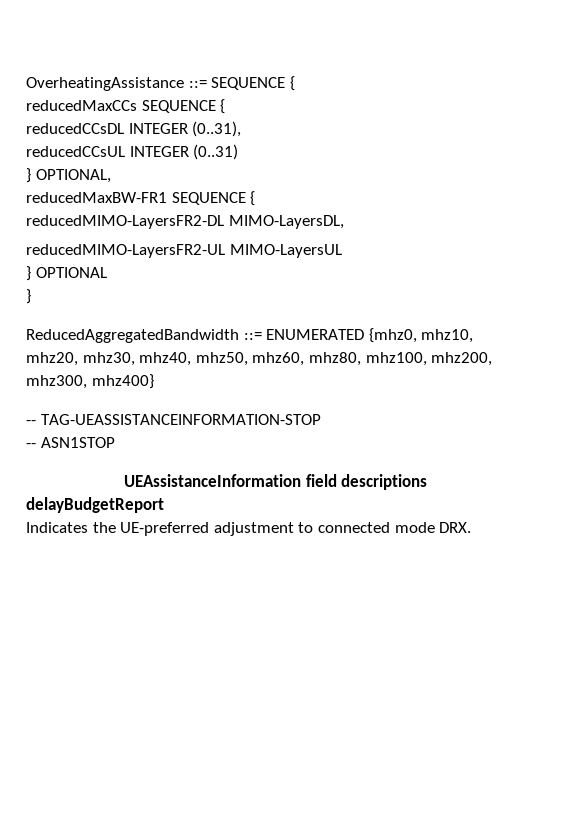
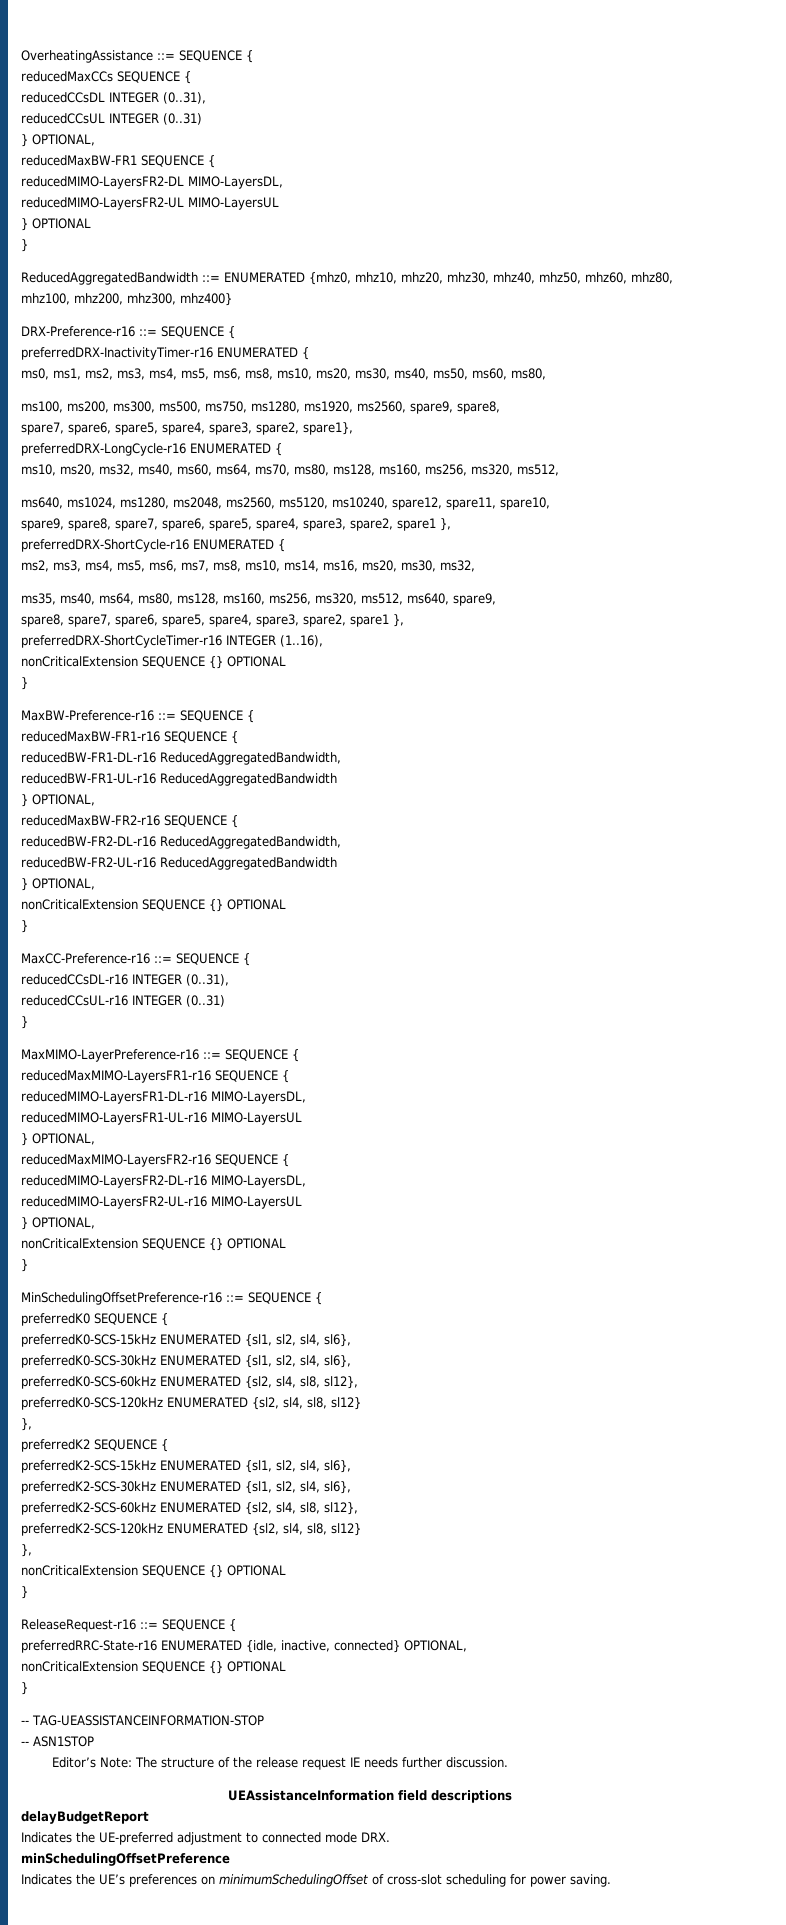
+ DRX-Preference-r16 ::= SEQUENCE {
+ preferredDRX-InactivityTimer-r16 ENUMERATED {
+ ms0, ms1, ms2, ms3, ms4, ms5, ms6, ms8, ms10, ms20, ms30, ms40, ms50, ms60, ms80,
+ ms100, ms200, ms300, ms500, ms750, ms1280, ms1920, ms2560, spare9, spare8,
+ spare7, spare6, spare5, spare4, spare3, spare2, spare1},
+ preferredDRX-LongCycle-r16 ENUMERATED {
+ ms10, ms20, ms32, ms40, ms60, ms64, ms70, ms80, ms128, ms160, ms256, ms320, ms512,
+ ms640, ms1024, ms1280, ms2048, ms2560, ms5120, ms10240, spare12, spare11, spare10,
+ spare9, spare8, spare7, spare6, spare5, spare4, spare3, spare2, spare1 },
+ preferredDRX-ShortCycle-r16 ENUMERATED {
+ ms2, ms3, ms4, ms5, ms6, ms7, ms8, ms10, ms14, ms16, ms20, ms30, ms32,
+ ms35, ms40, ms64, ms80, ms128, ms160, ms256, ms320, ms512, ms640, spare9,
+ spare8, spare7, spare6, spare5, spare4, spare3, spare2, spare1 },
+ preferredDRX-ShortCycleTimer-r16 INTEGER (1..16),
+ nonCriticalExtension SEQUENCE {} OPTIONAL
+ }
+ MaxBW-Preference-r16 ::= SEQUENCE {
+ reducedMaxBW-FR1-r16 SEQUENCE {
+ reducedBW-FR1-DL-r16 ReducedAggregatedBandwidth,
+ reducedBW-FR1-UL-r16 ReducedAggregatedBandwidth
+ } OPTIONAL,
+ reducedMaxBW-FR2-r16 SEQUENCE {
+ reducedBW-FR2-DL-r16 ReducedAggregatedBandwidth,
+ reducedBW-FR2-UL-r16 ReducedAggregatedBandwidth
+ } OPTIONAL,
+ nonCriticalExtension SEQUENCE {} OPTIONAL
+ }
+ MaxCC-Preference-r16 ::= SEQUENCE {
+ reducedCCsDL-r16 INTEGER (0..31),
+ reducedCCsUL-r16 INTEGER (0..31)
+ }
+ MaxMIMO-LayerPreference-r16 ::= SEQUENCE {
+ reducedMaxMIMO-LayersFR1-r16 SEQUENCE {
+ reducedMIMO-LayersFR1-DL-r16 MIMO-LayersDL,
+ reducedMIMO-LayersFR1-UL-r16 MIMO-LayersUL
+ } OPTIONAL,
+ reducedMaxMIMO-LayersFR2-r16 SEQUENCE {
+ reducedMIMO-LayersFR2-DL-r16 MIMO-LayersDL,
+ reducedMIMO-LayersFR2-UL-r16 MIMO-LayersUL
+ } OPTIONAL,
+ nonCriticalExtension SEQUENCE {} OPTIONAL
+ }
+ MinSchedulingOffsetPreference-r16 ::= SEQUENCE {
+ preferredK0 SEQUENCE {
+ preferredK0-SCS-15kHz ENUMERATED {sl1, sl2, sl4, sl6},
+ preferredK0-SCS-30kHz ENUMERATED {sl1, sl2, sl4, sl6},
+ preferredK0-SCS-60kHz ENUMERATED {sl2, sl4, sl8, sl12},
+ preferredK0-SCS-120kHz ENUMERATED {sl2, sl4, sl8, sl12}
+ },
+ preferredK2 SEQUENCE {
+ preferredK2-SCS-15kHz ENUMERATED {sl1, sl2, sl4, sl6},
+ preferredK2-SCS-30kHz ENUMERATED {sl1, sl2, sl4, sl6},
+ preferredK2-SCS-60kHz ENUMERATED {sl2, sl4, sl8, sl12},
+ preferredK2-SCS-120kHz ENUMERATED {sl2, sl4, sl8, sl12}
+ },
+ nonCriticalExtension SEQUENCE {} OPTIONAL
+ }
+ ReleaseRequest-r16 ::= SEQUENCE {
+ preferredRRC-State-r16 ENUMERATED {idle, inactive, connected} OPTIONAL,
+ nonCriticalExtension SEQUENCE {} OPTIONAL
+ }
  -- TAG-UEASSISTANCEINFORMATION-STOP
  -- ASN1STOP
+ Editor’s Note: The structure of the release request IE needs further discussion.
+ minSchedulingOffsetPreference
+ Indicates the UE’s preferences on minimumSchedulingOffset of cross-slot scheduling for power saving.

